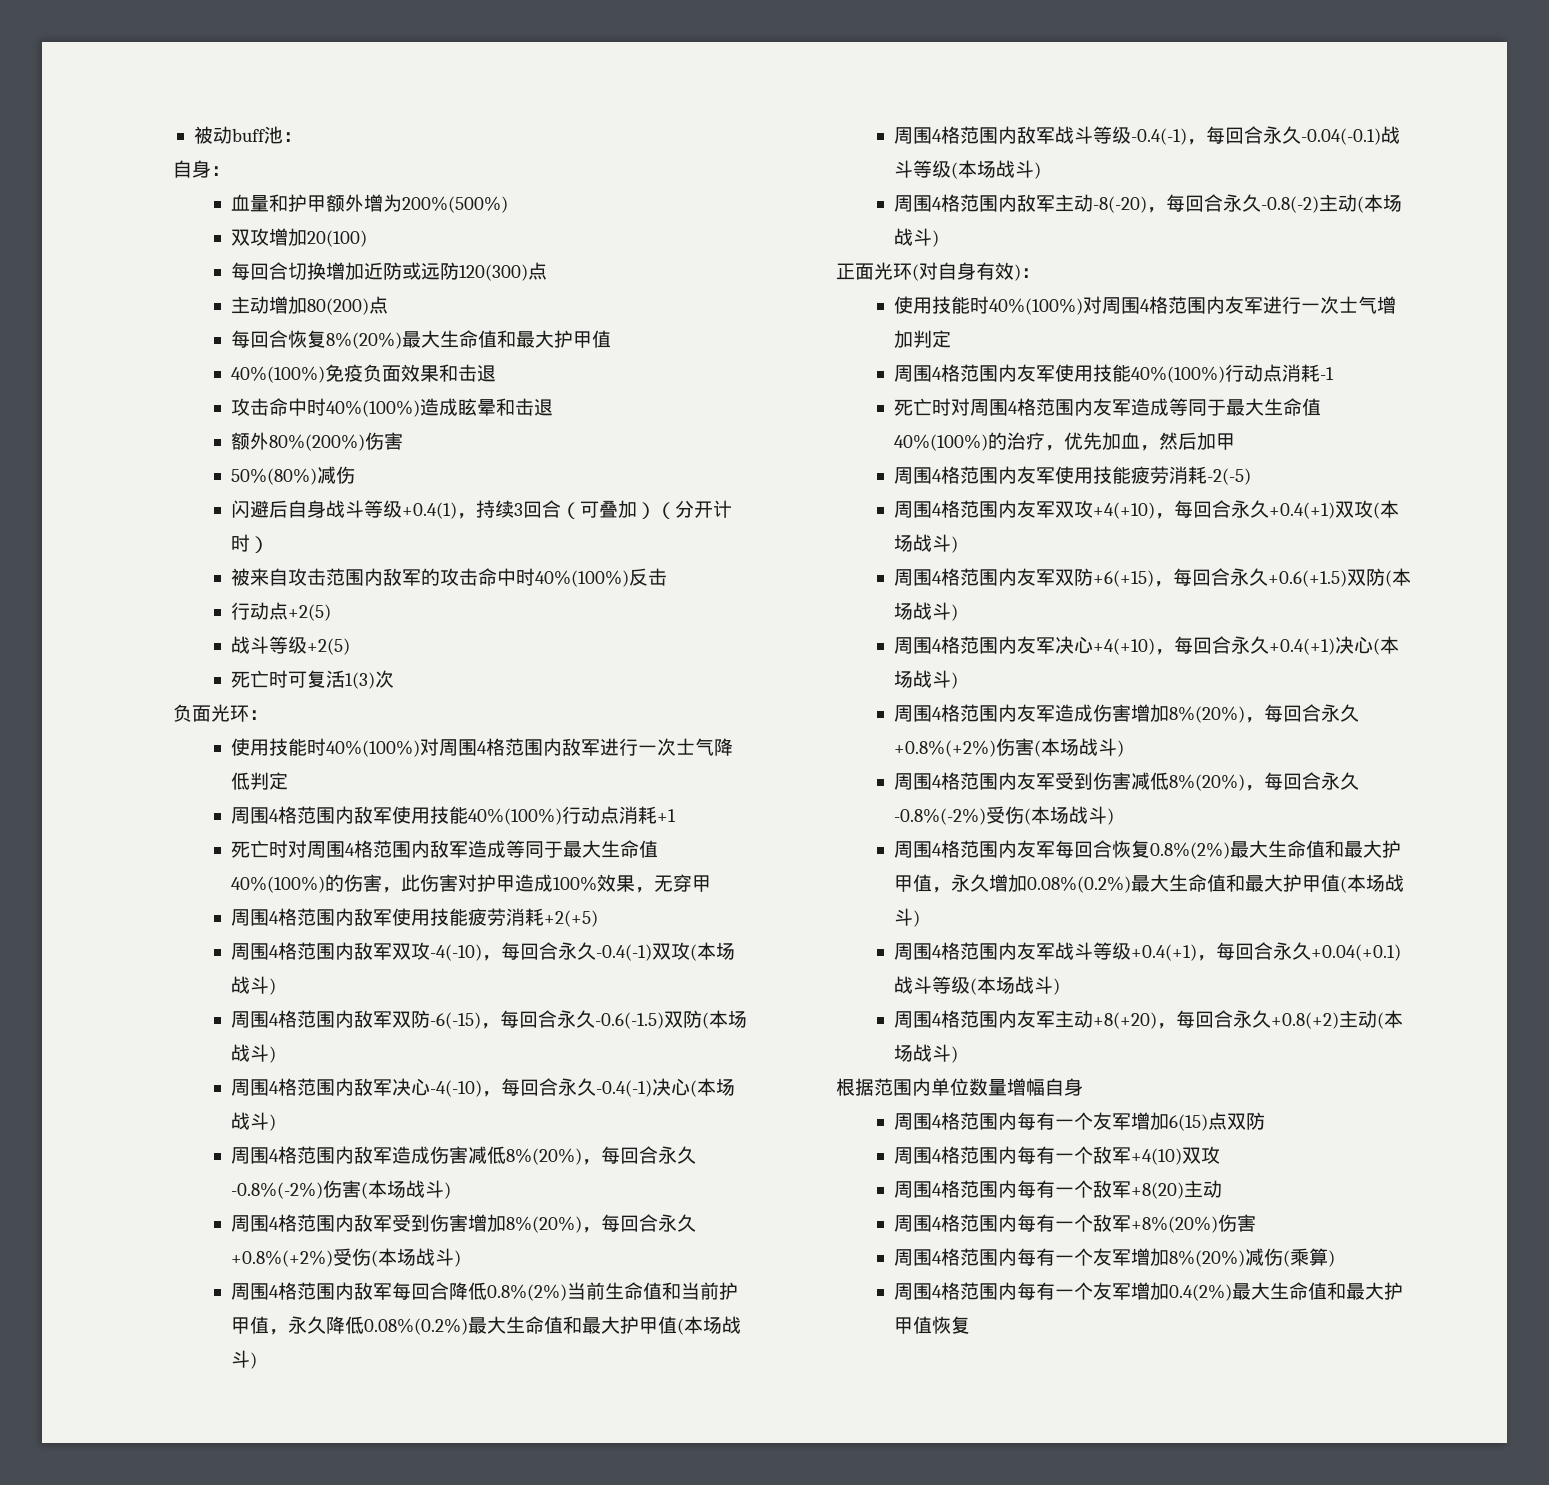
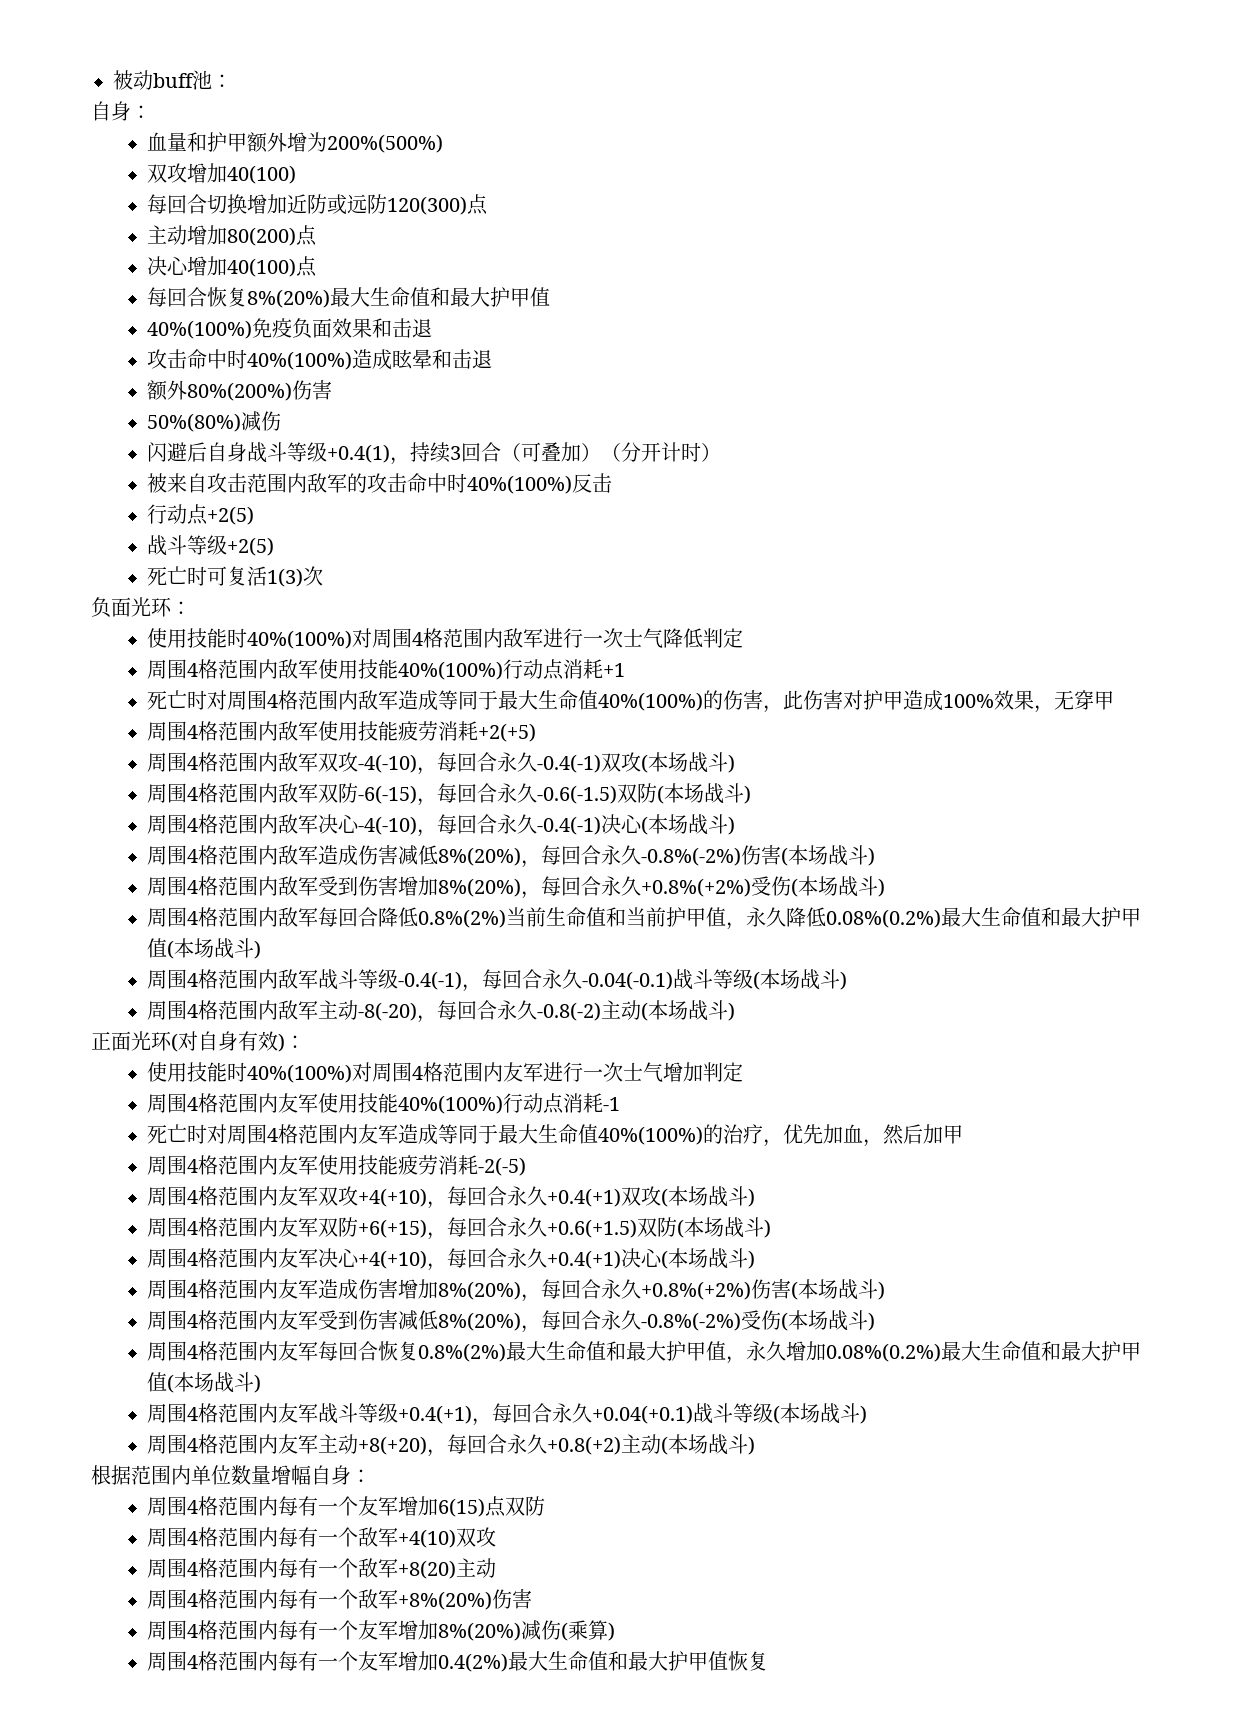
- 双攻增加20(100)
+ 双攻增加40(100)
+ 决心增加40(100)点
- 根据范围内单位数量增幅自身
+ 根据范围内单位数量增幅自身：

